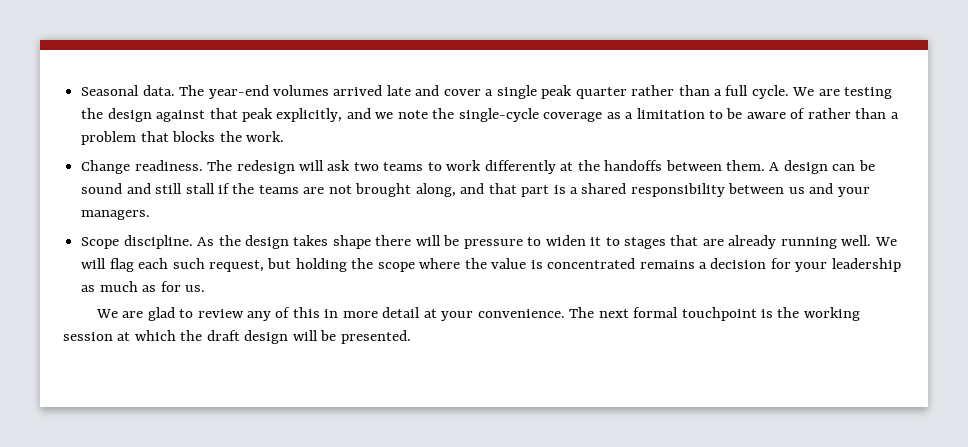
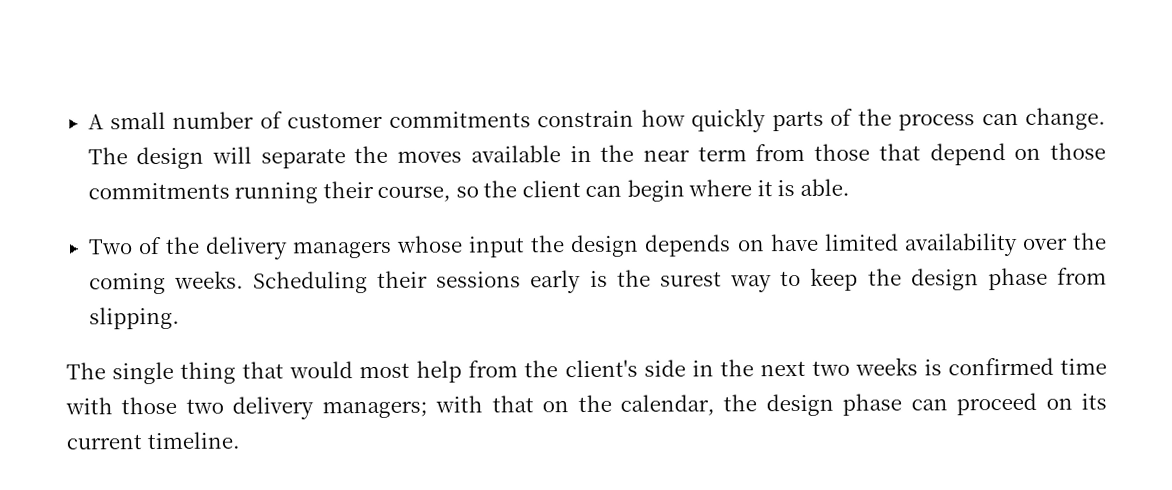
- Seasonal data. The year-end volumes arrived late and cover a single peak quarter rather than a full cycle. We are testing the design against that peak explicitly, and we note the single-cycle coverage as a limitation to be aware of rather than a problem that blocks the work.
- Change readiness. The redesign will ask two teams to work differently at the handoffs between them. A design can be sound and still stall if the teams are not brought along, and that part is a shared responsibility between us and your managers.
- Scope discipline. As the design takes shape there will be pressure to widen it to stages that are already running well. We will flag each such request, but holding the scope where the value is concentrated remains a decision for your leadership as much as for us.
- We are glad to review any of this in more detail at your convenience. The next formal touchpoint is the working session at which the draft design will be presented.
+ A small number of customer commitments constrain how quickly parts of the process can change. The design will separate the moves available in the near term from those that depend on those commitments running their course, so the client can begin where it is able.
+ Two of the delivery managers whose input the design depends on have limited availability over the coming weeks. Scheduling their sessions early is the surest way to keep the design phase from slipping.
+ The single thing that would most help from the client's side in the next two weeks is confirmed time with those two delivery managers; with that on the calendar, the design phase can proceed on its current timeline.

